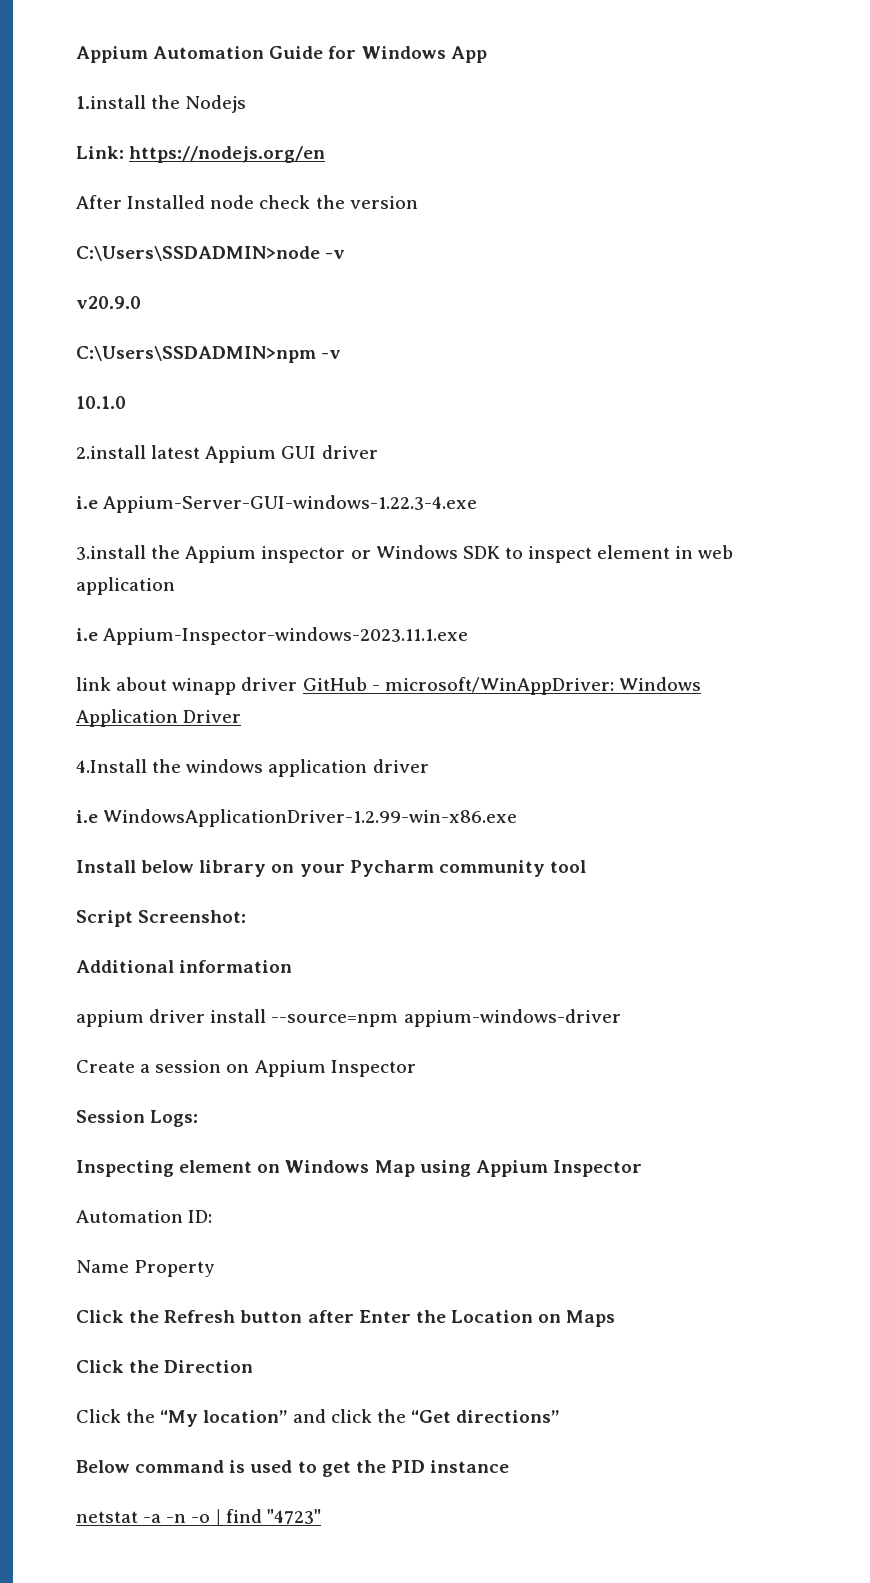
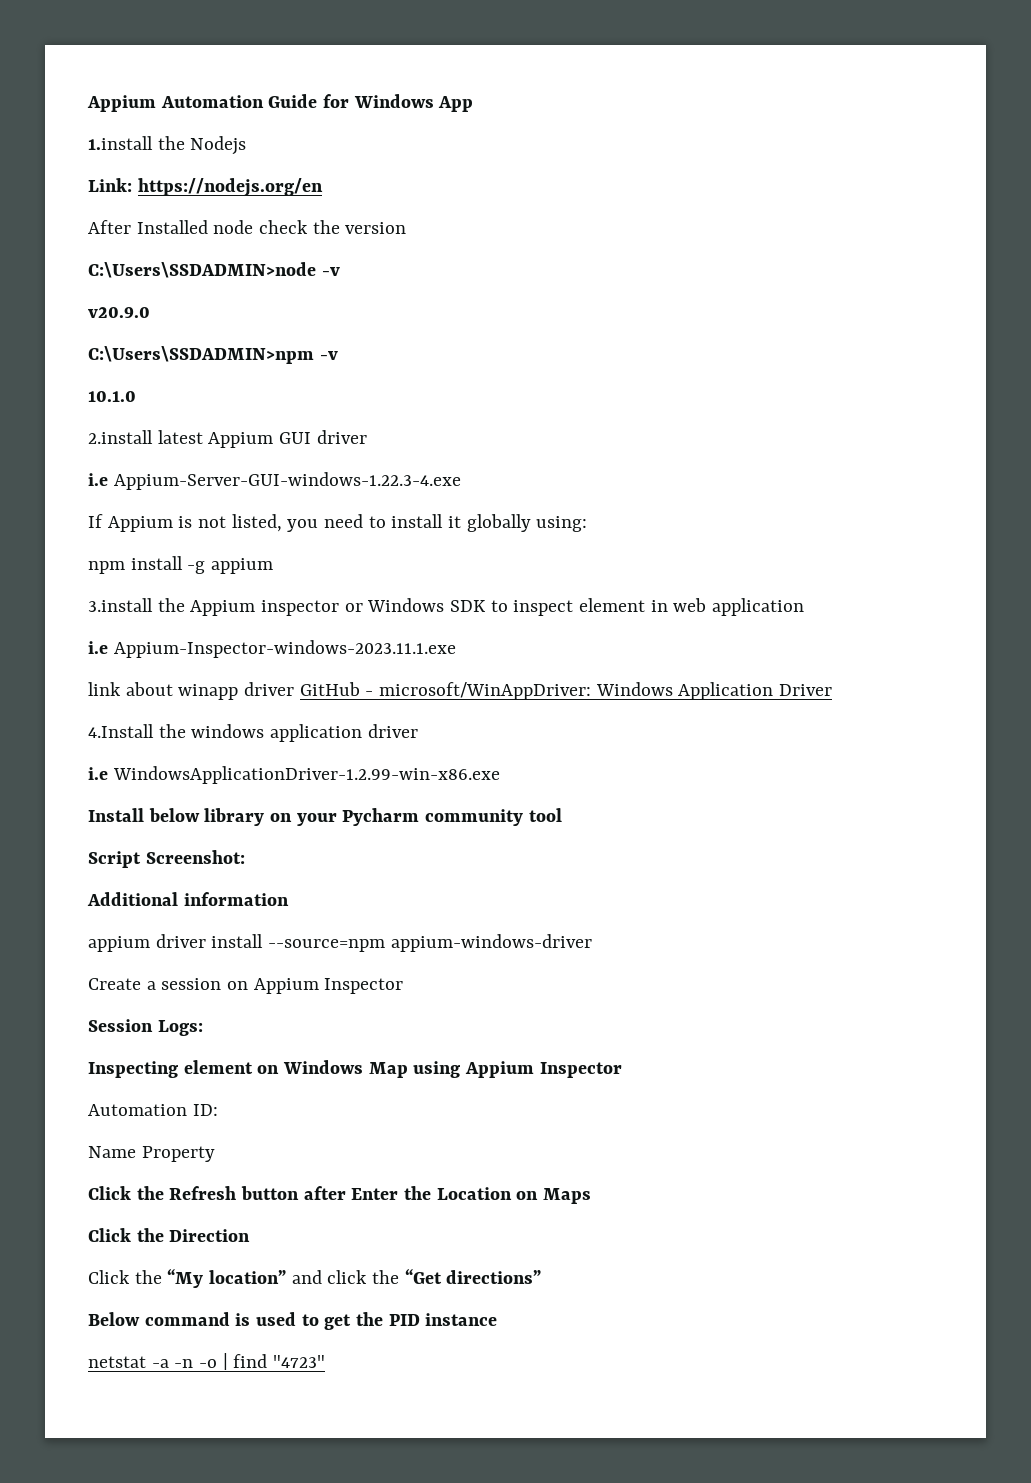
+ If Appium is not listed, you need to install it globally using:
+ npm install -g appium

